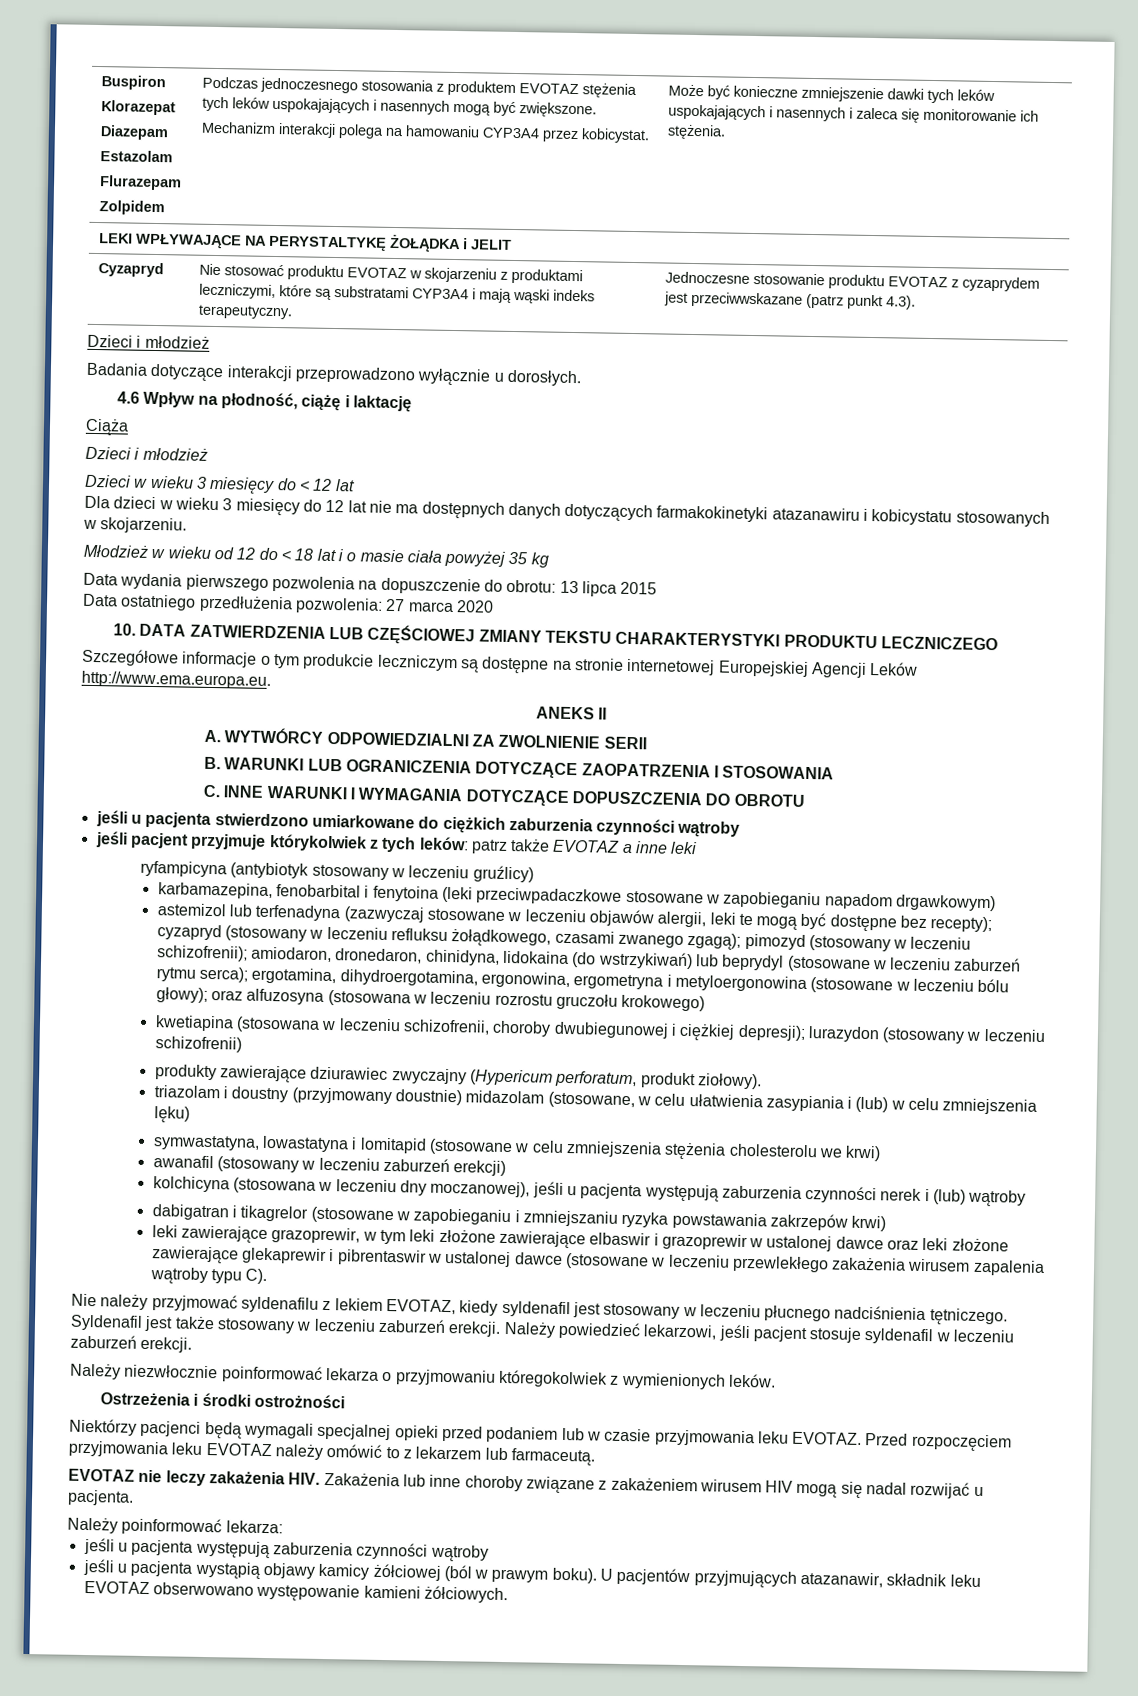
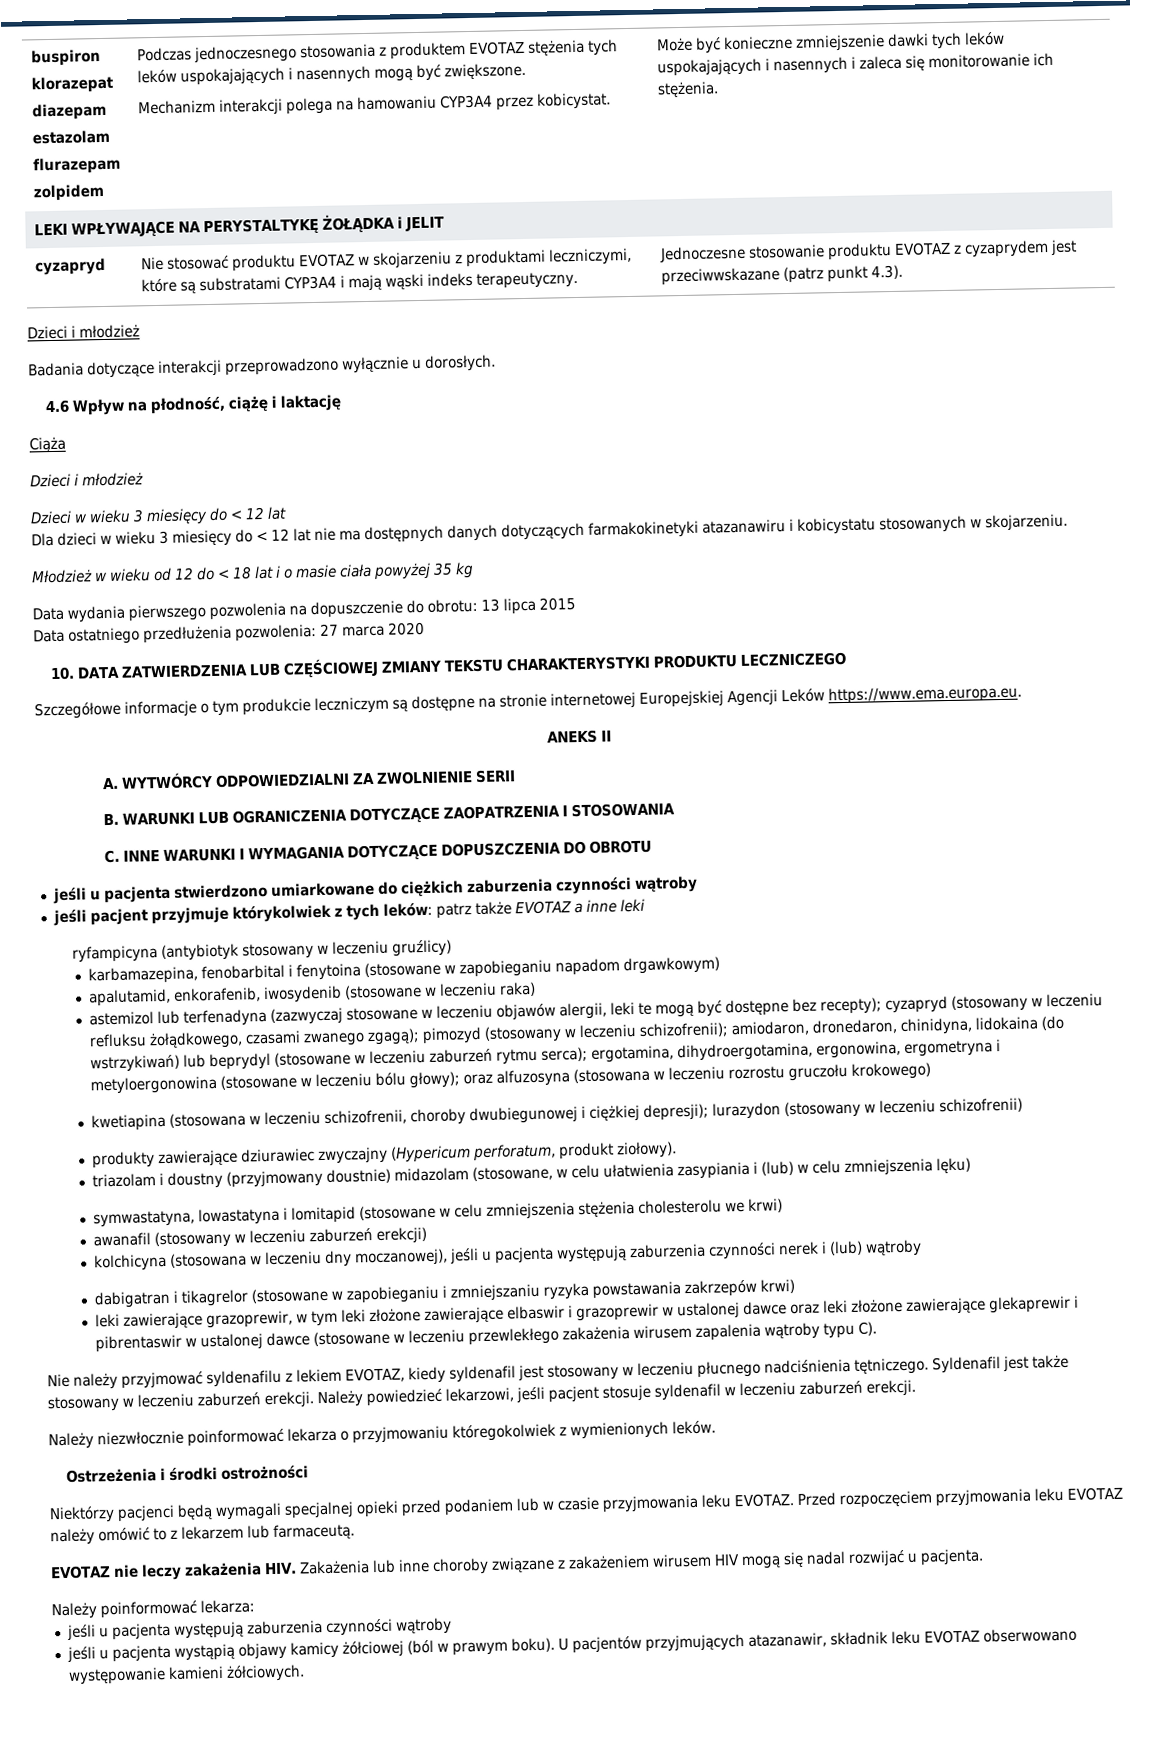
- Buspiron
- Klorazepat
- Diazepam
- Estazolam
- Flurazepam
- Zolpidem
+ buspiron
+ klorazepat
+ diazepam
+ estazolam
+ flurazepam
+ zolpidem
- Cyzapryd | Nie stosować produktu EVOTAZ w skojarzeniu z produktami leczniczymi, które są substratami CYP3A4 i mają wąski indeks terapeutyczny. | Jednoczesne stosowanie produktu EVOTAZ z cyzaprydem jest przeciwwskazane (patrz punkt 4.3).
+ cyzapryd | Nie stosować produktu EVOTAZ w skojarzeniu z produktami leczniczymi, które są substratami CYP3A4 i mają wąski indeks terapeutyczny. | Jednoczesne stosowanie produktu EVOTAZ z cyzaprydem jest przeciwwskazane (patrz punkt 4.3).
- Dla dzieci w wieku 3 miesięcy do 12 lat nie ma dostępnych danych dotyczących farmakokinetyki atazanawiru i kobicystatu stosowanych w skojarzeniu.
+ Dla dzieci w wieku 3 miesięcy do < 12 lat nie ma dostępnych danych dotyczących farmakokinetyki atazanawiru i kobicystatu stosowanych w skojarzeniu.
- Szczegółowe informacje o tym produkcie leczniczym są dostępne na stronie internetowej Europejskiej Agencji Leków http://www.ema.europa.eu.
+ Szczegółowe informacje o tym produkcie leczniczym są dostępne na stronie internetowej Europejskiej Agencji Leków https://www.ema.europa.eu.
- karbamazepina, fenobarbital i fenytoina (leki przeciwpadaczkowe stosowane w zapobieganiu napadom drgawkowym)
+ karbamazepina, fenobarbital i fenytoina (stosowane w zapobieganiu napadom drgawkowym)
+ apalutamid, enkorafenib, iwosydenib (stosowane w leczeniu raka)

